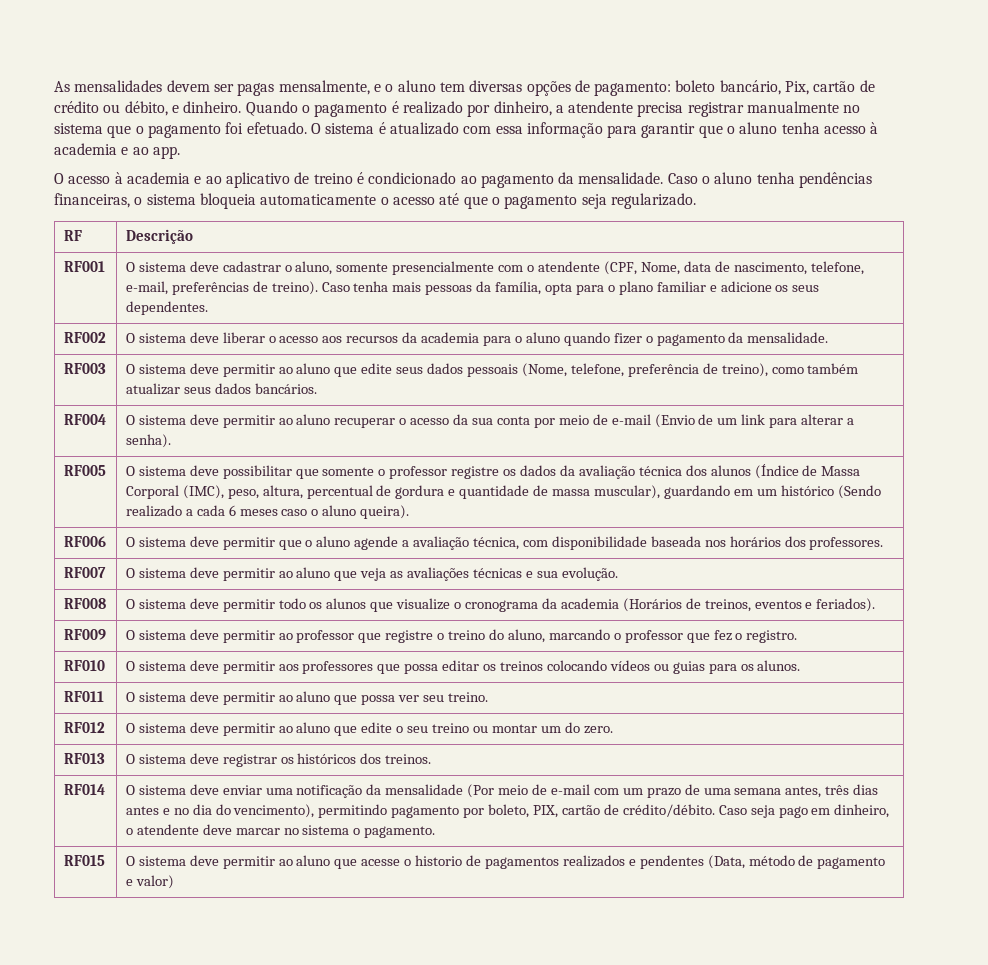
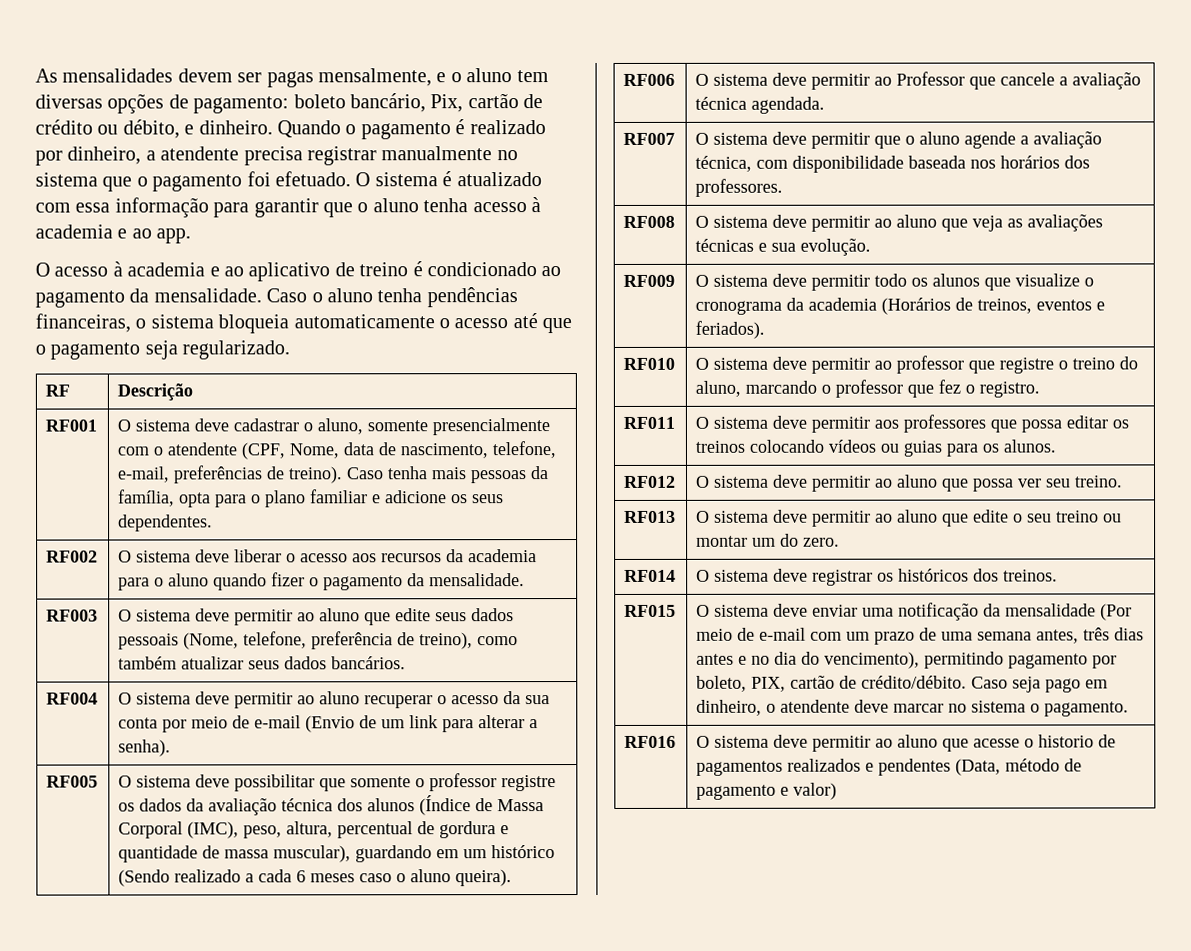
- RF006 | O sistema deve permitir que o aluno agende a avaliação técnica, com disponibilidade baseada nos horários dos professores.
+ RF006 | O sistema deve permitir ao Professor que cancele a avaliação técnica agendada.
+ RF007 | O sistema deve permitir que o aluno agende a avaliação técnica, com disponibilidade baseada nos horários dos professores.
- RF007 | O sistema deve permitir ao aluno que veja as avaliações técnicas e sua evolução.
+ RF008 | O sistema deve permitir ao aluno que veja as avaliações técnicas e sua evolução.
- RF008 | O sistema deve permitir todo os alunos que visualize o cronograma da academia (Horários de treinos, eventos e feriados).
+ RF009 | O sistema deve permitir todo os alunos que visualize o cronograma da academia (Horários de treinos, eventos e feriados).
- RF009 | O sistema deve permitir ao professor que registre o treino do aluno, marcando o professor que fez o registro.
+ RF010 | O sistema deve permitir ao professor que registre o treino do aluno, marcando o professor que fez o registro.
- RF010 | O sistema deve permitir aos professores que possa editar os treinos colocando vídeos ou guias para os alunos.
+ RF011 | O sistema deve permitir aos professores que possa editar os treinos colocando vídeos ou guias para os alunos.
- RF011 | O sistema deve permitir ao aluno que possa ver seu treino.
+ RF012 | O sistema deve permitir ao aluno que possa ver seu treino.
- RF012 | O sistema deve permitir ao aluno que edite o seu treino ou montar um do zero.
+ RF013 | O sistema deve permitir ao aluno que edite o seu treino ou montar um do zero.
- RF013 | O sistema deve registrar os históricos dos treinos.
+ RF014 | O sistema deve registrar os históricos dos treinos.
- RF014
+ RF015
- RF015 | O sistema deve permitir ao aluno que acesse o historio de pagamentos realizados e pendentes (Data, método de pagamento e valor)
+ RF016 | O sistema deve permitir ao aluno que acesse o historio de pagamentos realizados e pendentes (Data, método de pagamento e valor)

